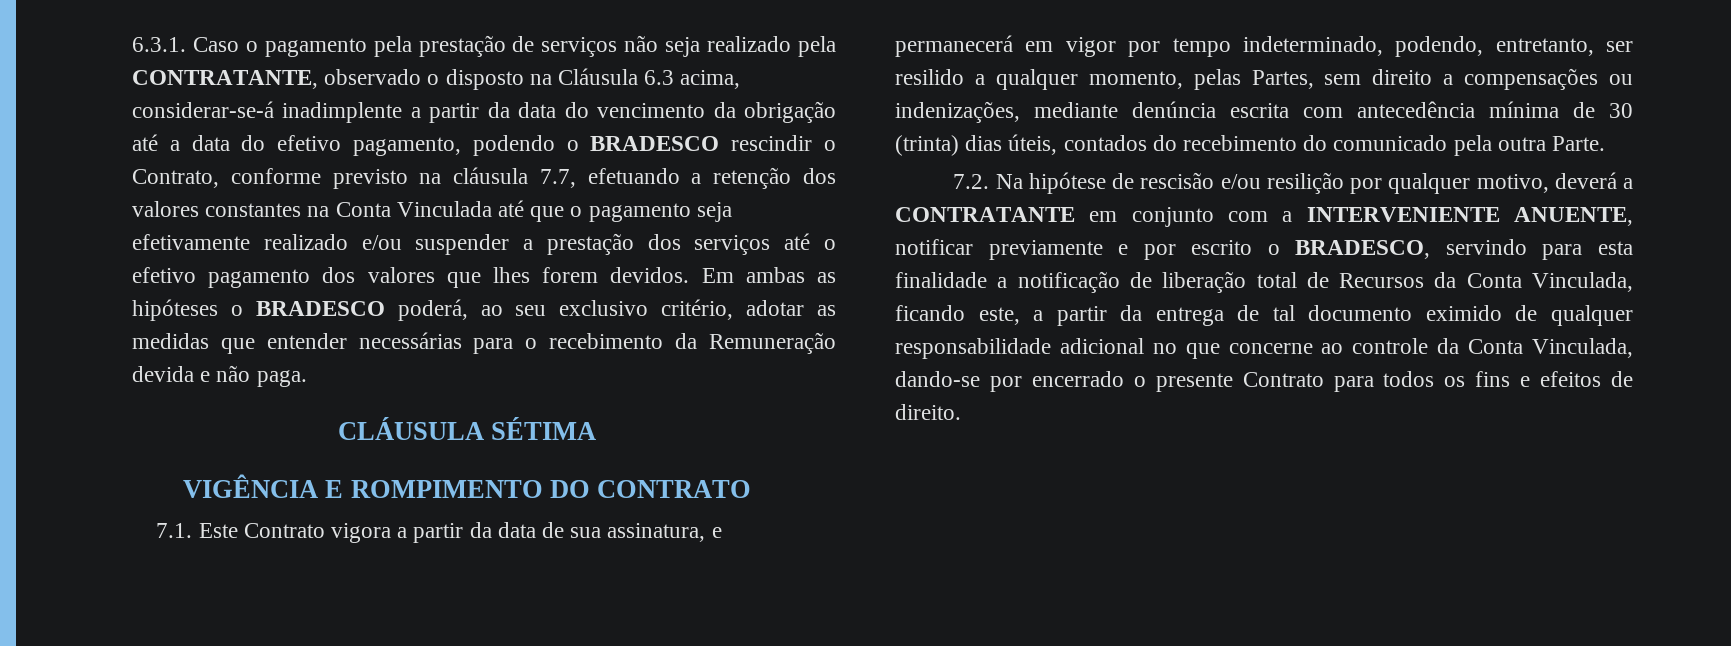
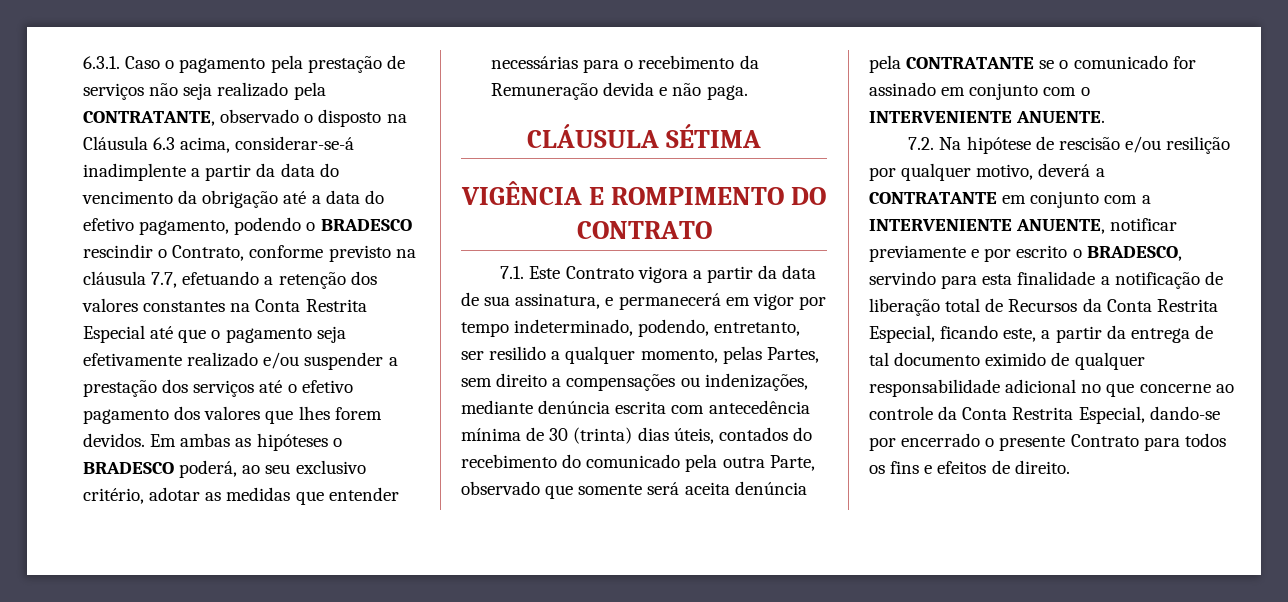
- 6.3.1. Caso o pagamento pela prestação de serviços não seja realizado pela CONTRATANTE, observado o disposto na Cláusula 6.3 acima, considerar-se-á inadimplente a partir da data do vencimento da obrigação até a data do efetivo pagamento, podendo o BRADESCO rescindir o Contrato, conforme previsto na cláusula 7.7, efetuando a retenção dos valores constantes na Conta Vinculada até que o pagamento seja efetivamente realizado e/ou suspender a prestação dos serviços até o efetivo pagamento dos valores que lhes forem devidos.
+ 6.3.1. Caso o pagamento pela prestação de serviços não seja realizado pela CONTRATANTE, observado o disposto na Cláusula 6.3 acima, considerar-se-á inadimplente a partir da data do vencimento da obrigação até a data do efetivo pagamento, podendo o BRADESCO rescindir o Contrato, conforme previsto na cláusula 7.7, efetuando a retenção dos valores constantes na Conta Restrita Especial até que o pagamento seja efetivamente realizado e/ou suspender a prestação dos serviços até o efetivo pagamento dos valores que lhes forem devidos.
- 7.1. Este Contrato vigora a partir da data de sua assinatura, e permanecerá em vigor por tempo indeterminado, podendo, entretanto, ser resilido a qualquer momento, pelas Partes, sem direito a compensações ou indenizações, mediante denúncia escrita com antecedência mínima de 30 (trinta) dias úteis, contados do recebimento do comunicado pela outra Parte.
+ 7.1. Este Contrato vigora a partir da data de sua assinatura, e permanecerá em vigor por tempo indeterminado, podendo, entretanto, ser resilido a qualquer momento, pelas Partes, sem direito a compensações ou indenizações, mediante denúncia escrita com antecedência mínima de 30 (trinta) dias úteis, contados do recebimento do comunicado pela outra Parte, observado que somente será aceita denúncia pela CONTRATANTE se o comunicado for assinado em conjunto com o INTERVENIENTE ANUENTE.
- 7.2. Na hipótese de rescisão e/ou resilição por qualquer motivo, deverá a CONTRATANTE em conjunto com a INTERVENIENTE ANUENTE, notificar previamente e por escrito o BRADESCO, servindo para esta finalidade a notificação de liberação total de Recursos da Conta Vinculada, ficando este, a partir da entrega de tal documento eximido de qualquer responsabilidade adicional no que concerne ao controle da Conta Vinculada, dando-se por encerrado o presente Contrato para todos os fins e efeitos de direito.
+ 7.2. Na hipótese de rescisão e/ou resilição por qualquer motivo, deverá a CONTRATANTE em conjunto com a INTERVENIENTE ANUENTE, notificar previamente e por escrito o BRADESCO, servindo para esta finalidade a notificação de liberação total de Recursos da Conta Restrita Especial, ficando este, a partir da entrega de tal documento eximido de qualquer responsabilidade adicional no que concerne ao controle da Conta Restrita Especial, dando-se por encerrado o presente Contrato para todos os fins e efeitos de direito.

